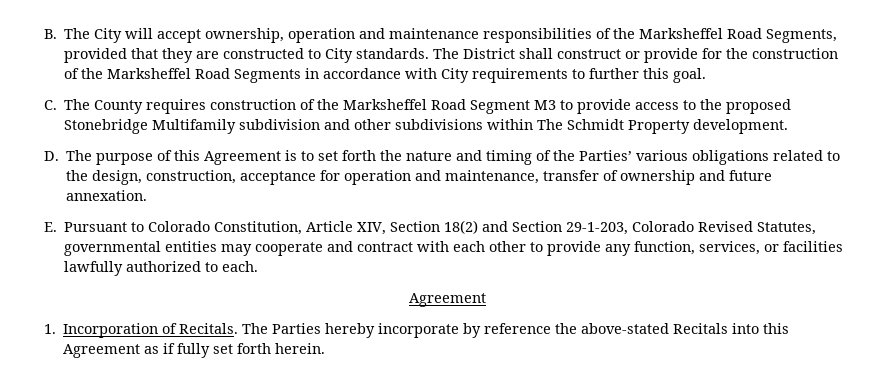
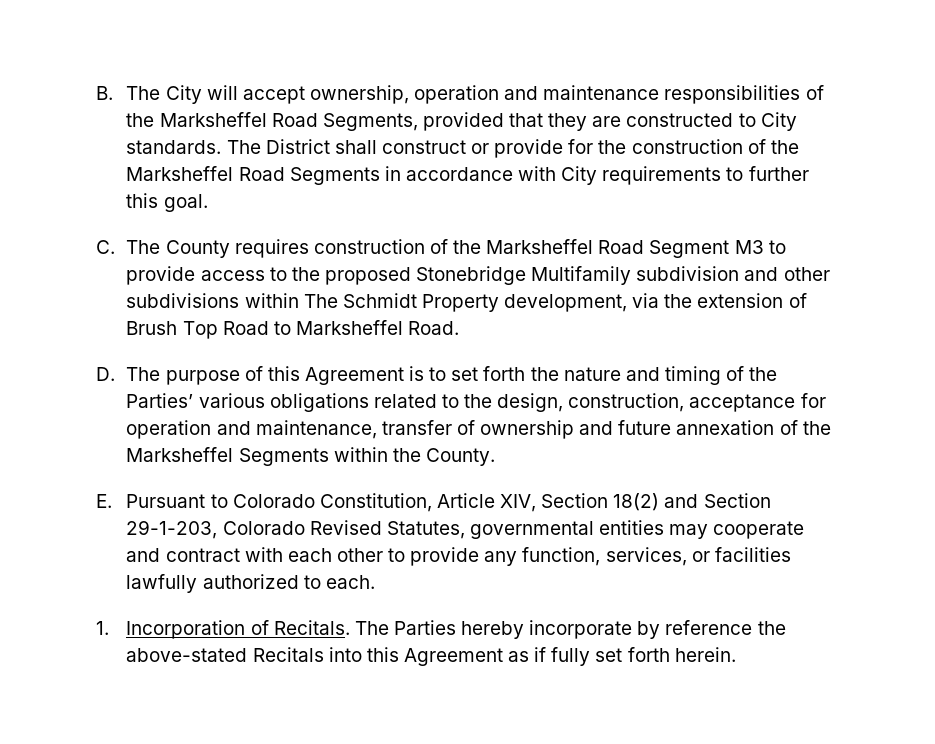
- C. The County requires construction of the Marksheffel Road Segment M3 to provide access to the proposed Stonebridge Multifamily subdivision and other subdivisions within The Schmidt Property development.
+ C. The County requires construction of the Marksheffel Road Segment M3 to provide access to the proposed Stonebridge Multifamily subdivision and other subdivisions within The Schmidt Property development, via the extension of Brush Top Road to Marksheffel Road.
- D. The purpose of this Agreement is to set forth the nature and timing of the Parties’ various obligations related to the design, construction, acceptance for operation and maintenance, transfer of ownership and future annexation.
+ D. The purpose of this Agreement is to set forth the nature and timing of the Parties’ various obligations related to the design, construction, acceptance for operation and maintenance, transfer of ownership and future annexation of the Marksheffel Segments within the County.
  E. Pursuant to Colorado Constitution, Article XIV, Section 18(2) and Section 29-1-203, Colorado Revised Statutes, governmental entities may cooperate and contract with each other to provide any function, services, or facilities lawfully authorized to each.
- Agreement

